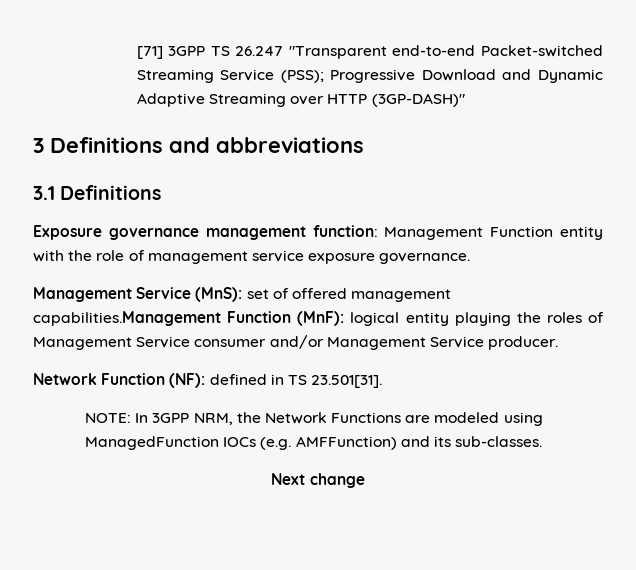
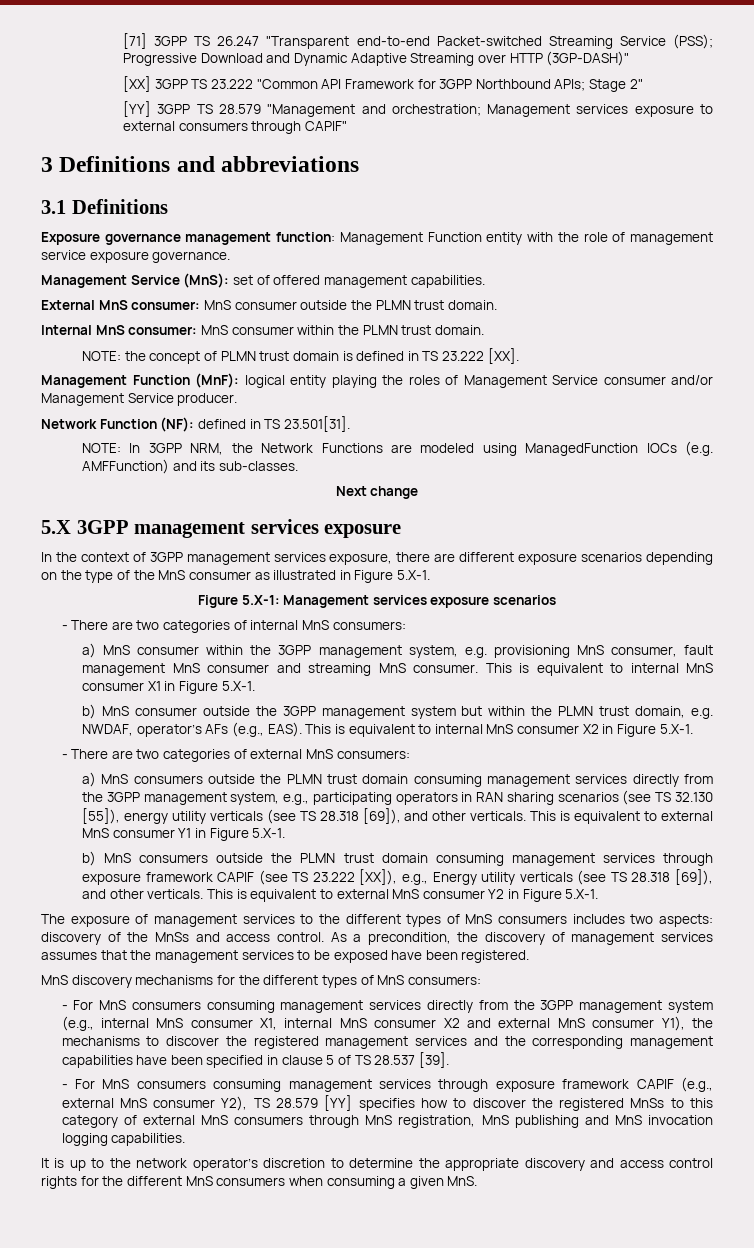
+ [XX] 3GPP TS 23.222 "Common API Framework for 3GPP Northbound APIs; Stage 2"
+ [YY] 3GPP TS 28.579 "Management and orchestration; Management services exposure to external consumers through CAPIF"
- Management Service (MnS): set of offered management capabilities.Management Function (MnF): logical entity playing the roles of Management Service consumer and/or Management Service producer.
+ Management Service (MnS): set of offered management capabilities.
+ External MnS consumer: MnS consumer outside the PLMN trust domain.
+ Internal MnS consumer: MnS consumer within the PLMN trust domain.
+ NOTE: the concept of PLMN trust domain is defined in TS 23.222 [XX].
+ Management Function (MnF): logical entity playing the roles of Management Service consumer and/or Management Service producer.
+ 5.X 3GPP management services exposure
+ In the context of 3GPP management services exposure, there are different exposure scenarios depending on the type of the MnS consumer as illustrated in Figure 5.X-1.
+ Figure 5.X-1: Management services exposure scenarios
+ - There are two categories of internal MnS consumers:
+ a) MnS consumer within the 3GPP management system, e.g. provisioning MnS consumer, fault management MnS consumer and streaming MnS consumer. This is equivalent to internal MnS consumer X1 in Figure 5.X-1.
+ b) MnS consumer outside the 3GPP management system but within the PLMN trust domain, e.g. NWDAF, operator’s AFs (e.g., EAS). This is equivalent to internal MnS consumer X2 in Figure 5.X-1.
+ - There are two categories of external MnS consumers:
+ a) MnS consumers outside the PLMN trust domain consuming management services directly from the 3GPP management system, e.g., participating operators in RAN sharing scenarios (see TS 32.130 [55]), energy utility verticals (see TS 28.318 [69]), and other verticals. This is equivalent to external MnS consumer Y1 in Figure 5.X-1.
+ b) MnS consumers outside the PLMN trust domain consuming management services through exposure framework CAPIF (see TS 23.222 [XX]), e.g., Energy utility verticals (see TS 28.318 [69]), and other verticals. This is equivalent to external MnS consumer Y2 in Figure 5.X-1.
+ The exposure of management services to the different types of MnS consumers includes two aspects: discovery of the MnSs and access control. As a precondition, the discovery of management services assumes that the management services to be exposed have been registered.
+ MnS discovery mechanisms for the different types of MnS consumers:
+ - For MnS consumers consuming management services directly from the 3GPP management system (e.g., internal MnS consumer X1, internal MnS consumer X2 and external MnS consumer Y1), the mechanisms to discover the registered management services and the corresponding management capabilities have been specified in clause 5 of TS 28.537 [39].
+ - For MnS consumers consuming management services through exposure framework CAPIF (e.g., external MnS consumer Y2), TS 28.579 [YY] specifies how to discover the registered MnSs to this category of external MnS consumers through MnS registration, MnS publishing and MnS invocation logging capabilities.
+ It is up to the network operator’s discretion to determine the appropriate discovery and access control rights for the different MnS consumers when consuming a given MnS.

